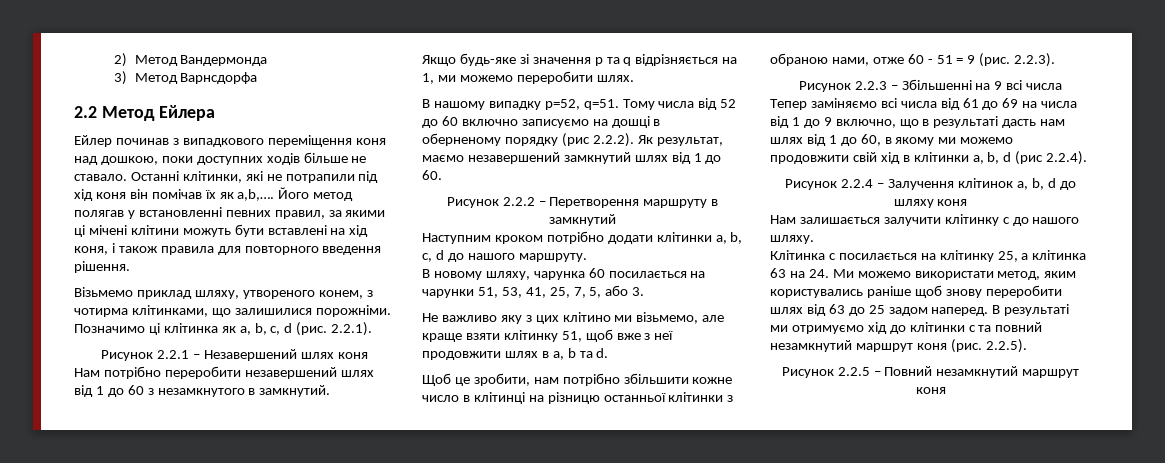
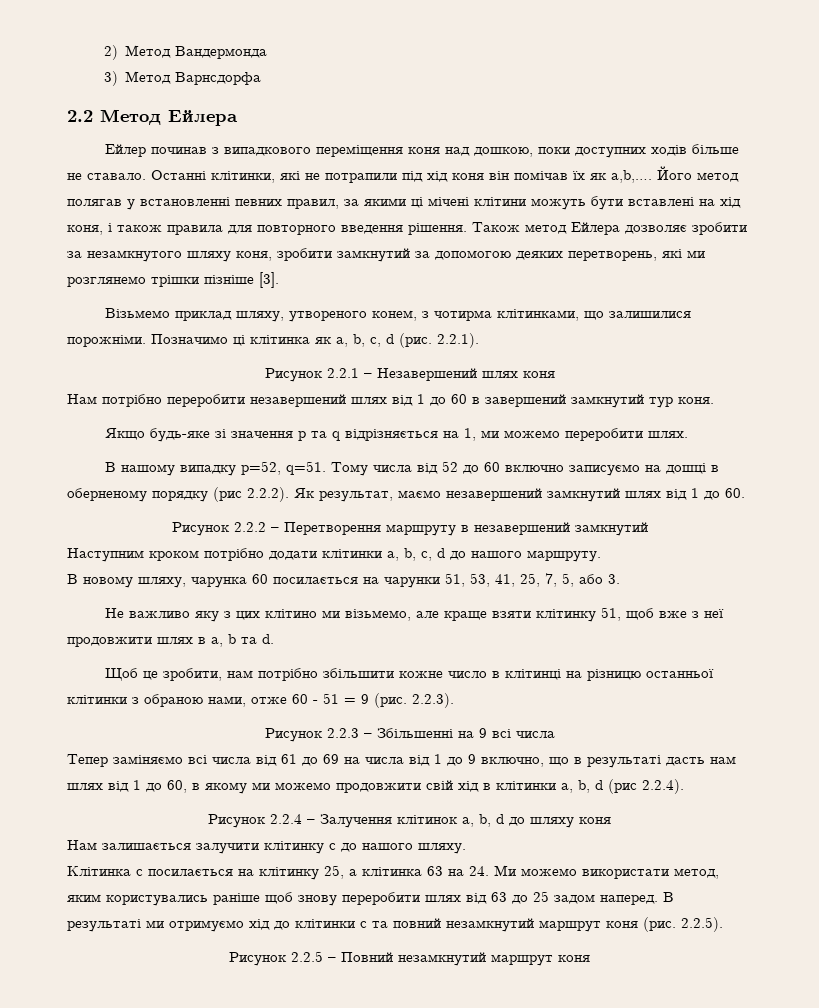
+ Також метод Ейлера дозволяє зробити за незамкнутого шляху коня, зробити замкнутий за допомогою деяких перетворень, які ми розглянемо трішки пізніше [3].
- Нам потрібно переробити незавершений шлях від 1 до 60 з незамкнутого в замкнутий.
+ Нам потрібно переробити незавершений шлях від 1 до 60 в завершений замкнутий тур коня.
- Рисунок 2.2.2 – Перетворення маршруту в замкнутий
+ Рисунок 2.2.2 – Перетворення маршруту в незавершений замкнутий

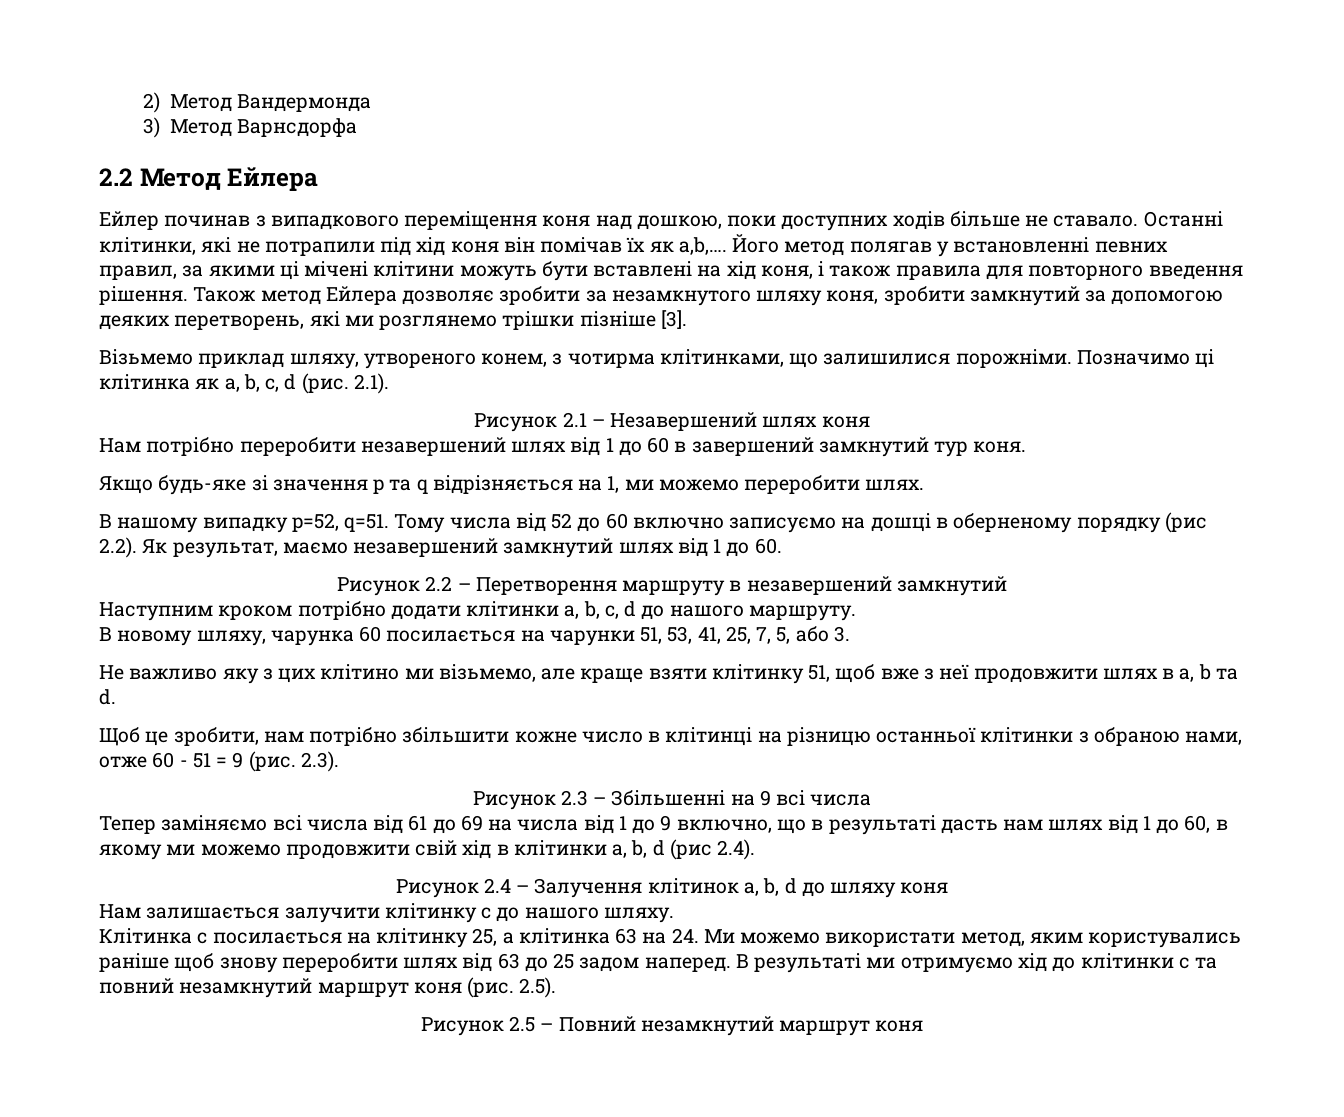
- 2.2.1).
- Рисунок 2.2.1 – Незавершений шлях коня
+ 2.1).
+ Рисунок 2.1 – Незавершений шлях коня
- Тому числа від 52 до 60 включно записуємо на дошці в оберненому порядку (рис 2.2.2). Як результат, маємо незавершений замкнутий шлях від 1 до 60.
+ Тому числа від 52 до 60 включно записуємо на дошці в оберненому порядку (рис 2.2). Як результат, маємо незавершений замкнутий шлях від 1 до 60.
- Рисунок 2.2.2 – Перетворення маршруту в незавершений замкнутий
+ Рисунок 2.2 – Перетворення маршруту в незавершений замкнутий
- 2.2.3).
- Рисунок 2.2.3 – Збільшенні на 9 всі числа
+ 2.3).
+ Рисунок 2.3 – Збільшенні на 9 всі числа
- Тепер заміняємо всі числа від 61 до 69 на числа від 1 до 9 включно, що в результаті дасть нам шлях від 1 до 60, в якому ми можемо продовжити свій хід в клітинки a, b, d (рис 2.2.4).
- Рисунок 2.2.4 – Залучення клітинок a, b, d до шляху коня
+ Тепер заміняємо всі числа від 61 до 69 на числа від 1 до 9 включно, що в результаті дасть нам шлях від 1 до 60, в якому ми можемо продовжити свій хід в клітинки a, b, d (рис 2.4).
+ Рисунок 2.4 – Залучення клітинок a, b, d до шляху коня
- 2.2.5).
- Рисунок 2.2.5 – Повний незамкнутий маршрут коня
+ 2.5).
+ Рисунок 2.5 – Повний незамкнутий маршрут коня

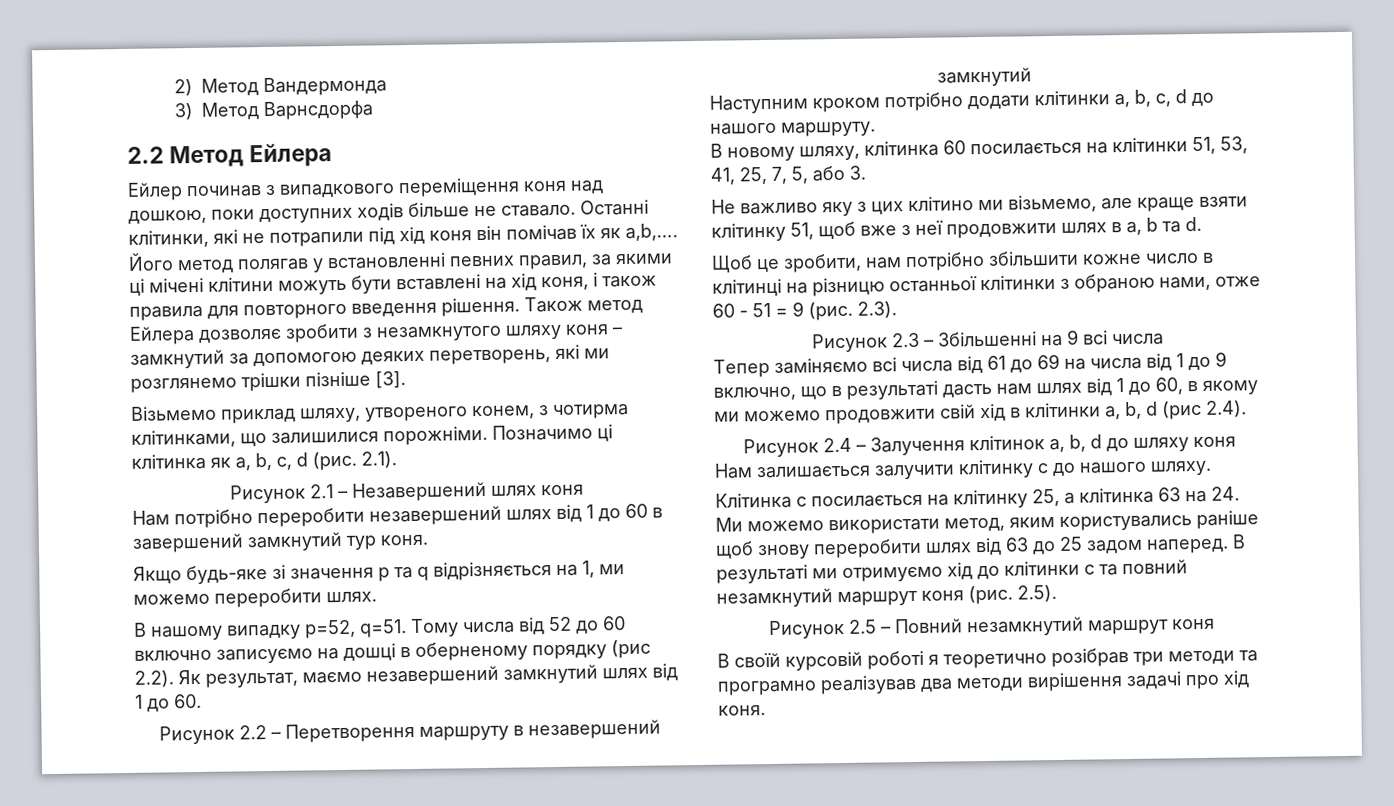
- Також метод Ейлера дозволяє зробити за незамкнутого шляху коня, зробити замкнутий за допомогою деяких перетворень, які ми розглянемо трішки пізніше [3].
+ Також метод Ейлера дозволяє зробити з незамкнутого шляху коня – замкнутий за допомогою деяких перетворень, які ми розглянемо трішки пізніше [3].
- В новому шляху, чарунка 60 посилається на чарунки 51, 53, 41, 25, 7, 5, або 3.
+ В новому шляху, клітинка 60 посилається на клітинки 51, 53, 41, 25, 7, 5, або 3.
+ В своїй курсовій роботі я теоретично розібрав три методи та програмно реалізував два методи вирішення задачі про хід коня.

